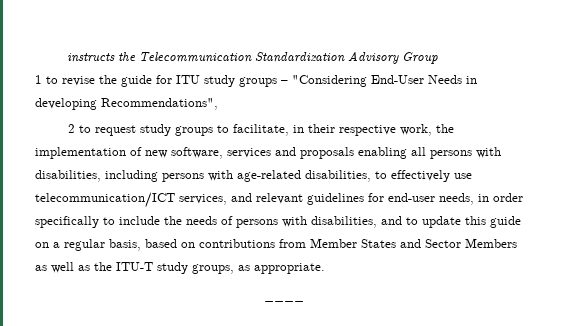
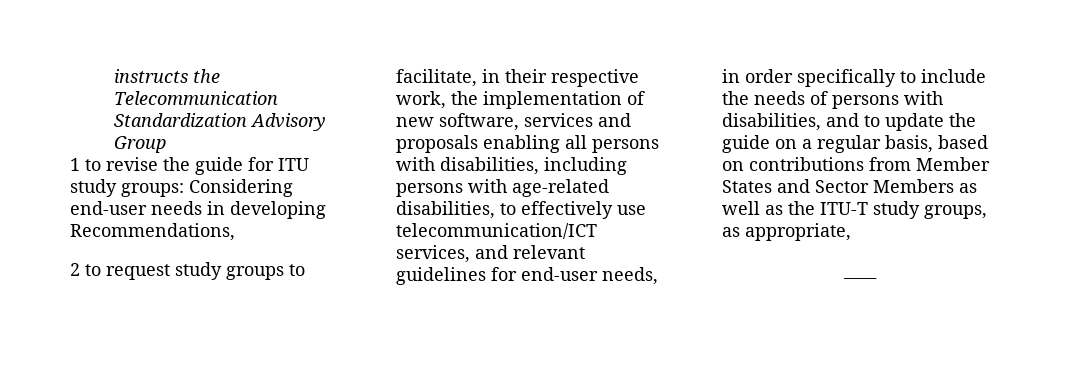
- 1 to revise the guide for ITU study groups – "Considering End-User Needs in developing Recommendations",
+ 1 to revise the guide for ITU study groups: Considering end-user needs in developing Recommendations,
- 2 to request study groups to facilitate, in their respective work, the implementation of new software, services and proposals enabling all persons with disabilities, including persons with age-related disabilities, to effectively use telecommunication/ICT services, and relevant guidelines for end-user needs, in order specifically to include the needs of persons with disabilities, and to update this guide on a regular basis, based on contributions from Member States and Sector Members as well as the ITU-T study groups, as appropriate.
+ 2 to request study groups to facilitate, in their respective work, the implementation of new software, services and proposals enabling all persons with disabilities, including persons with age-related disabilities, to effectively use telecommunication/ICT services, and relevant guidelines for end-user needs, in order specifically to include the needs of persons with disabilities, and to update the guide on a regular basis, based on contributions from Member States and Sector Members as well as the ITU-T study groups, as appropriate,

